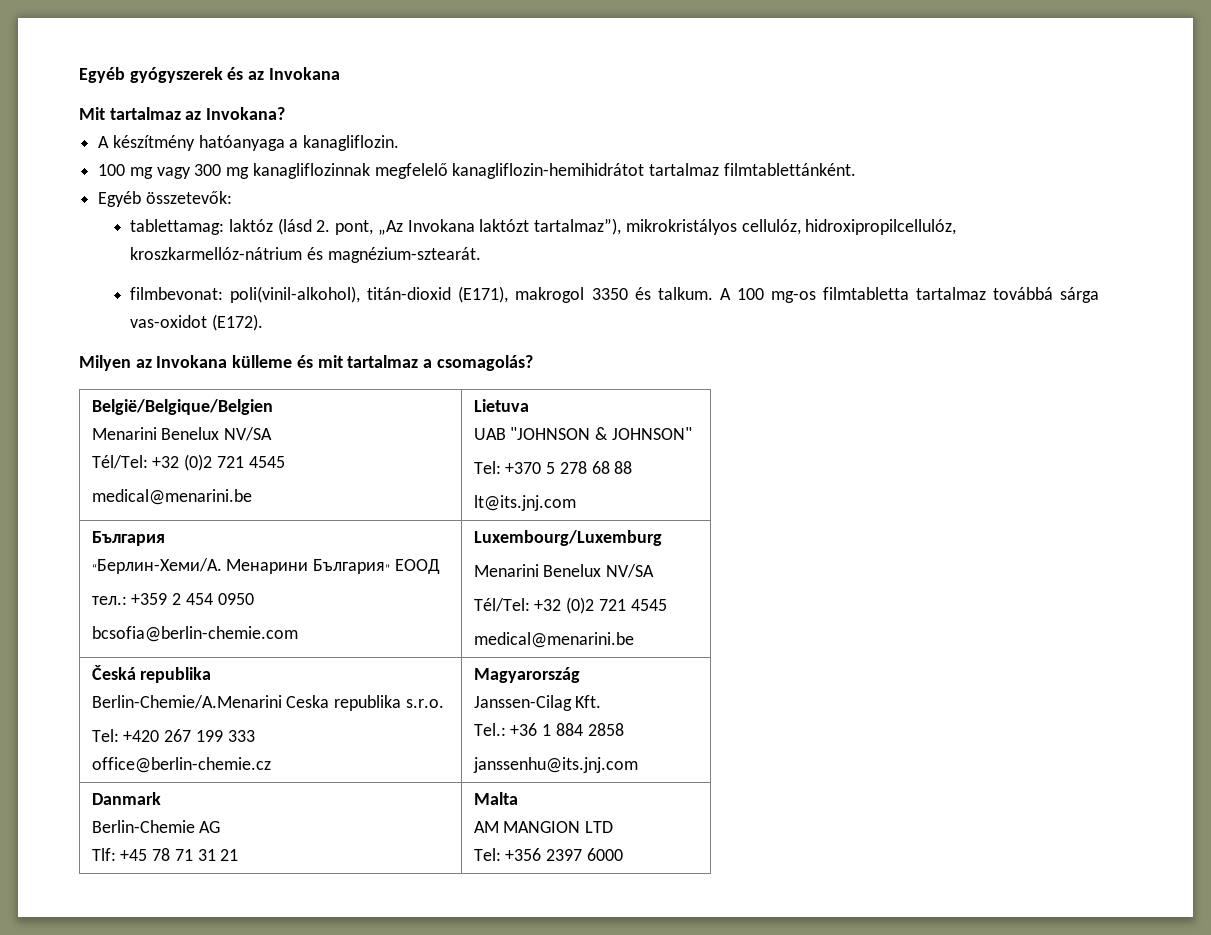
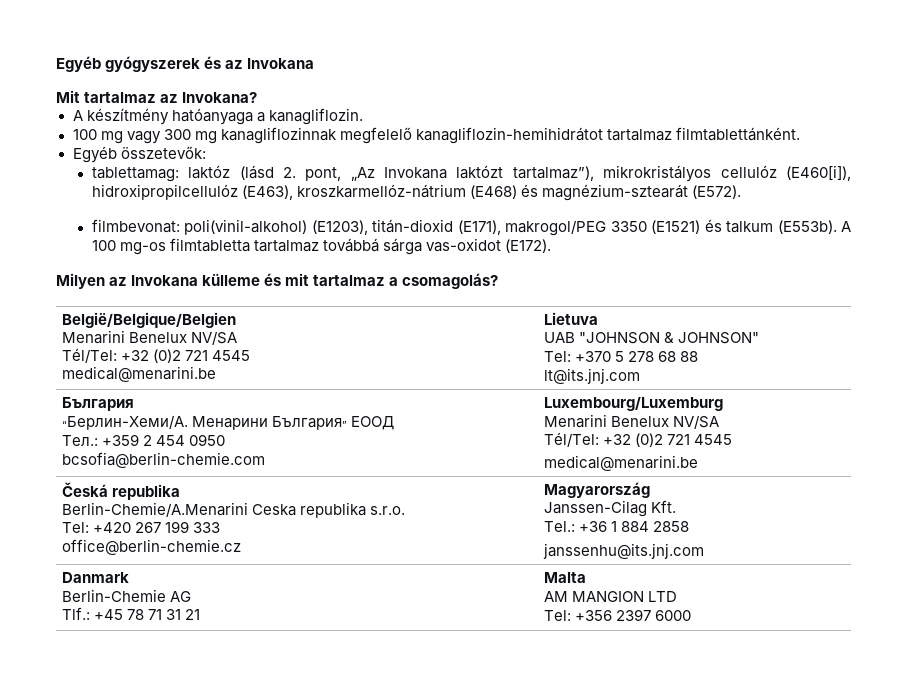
- tablettamag: laktóz (lásd 2. pont, „Az Invokana laktózt tartalmaz”), mikrokristályos cellulóz, hidroxipropilcellulóz, kroszkarmellóz-nátrium és magnézium-sztearát.
- filmbevonat: poli(vinil-alkohol), titán-dioxid (E171), makrogol 3350 és talkum.
+ tablettamag: laktóz (lásd 2. pont, „Az Invokana laktózt tartalmaz”), mikrokristályos cellulóz (E460[i]), hidroxipropilcellulóz (E463), kroszkarmellóz-nátrium (E468) és magnézium-sztearát (E572).
+ filmbevonat: poli(vinil-alkohol) (E1203), titán-dioxid (E171), makrogol/PEG 3350 (E1521) és talkum (E553b).
  България
  “Берлин-Хеми/А. Менарини България” EООД
- тел.: +359 2 454 0950
+ Тел.: +359 2 454 0950
  Danmark
  Berlin-Chemie AG
- Tlf: +45 78 71 31 21 | Malta
+ Tlf.: +45 78 71 31 21 | Malta

